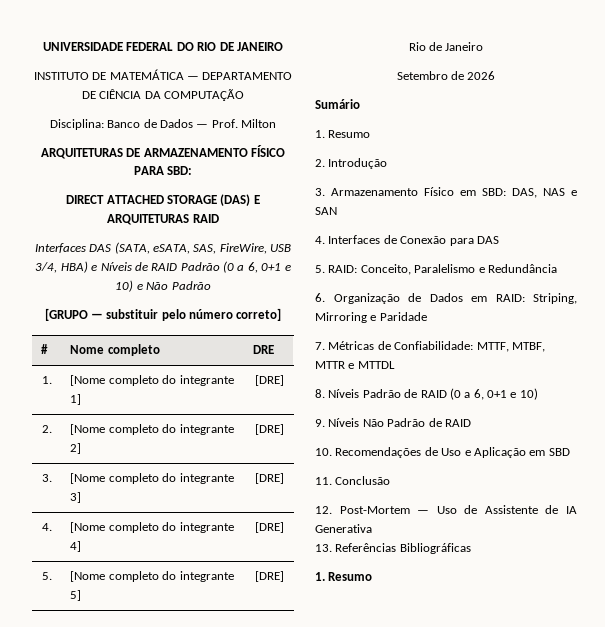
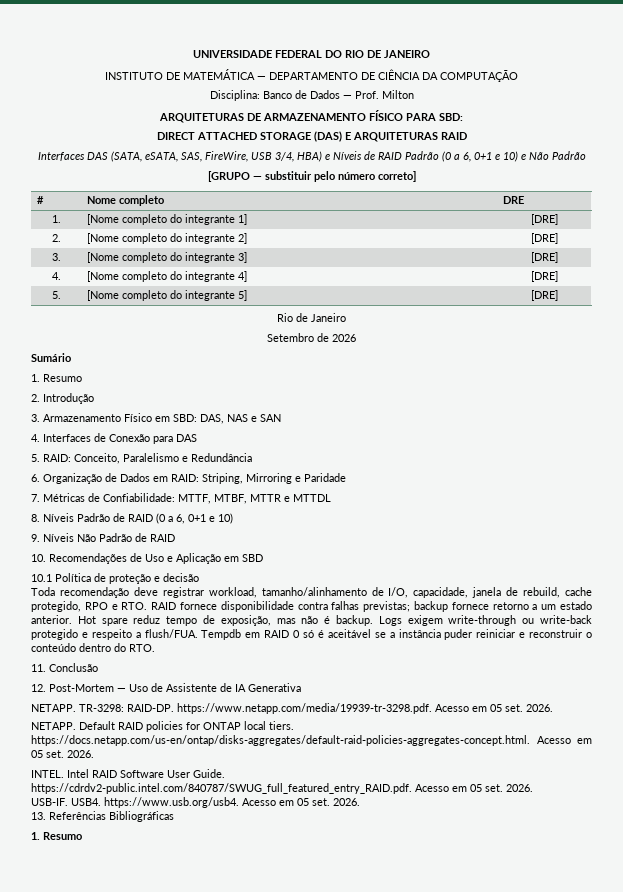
+ 10.1 Política de proteção e decisão
+ Toda recomendação deve registrar workload, tamanho/alinhamento de I/O, capacidade, janela de rebuild, cache protegido, RPO e RTO. RAID fornece disponibilidade contra falhas previstas; backup fornece retorno a um estado anterior. Hot spare reduz tempo de exposição, mas não é backup. Logs exigem write-through ou write-back protegido e respeito a flush/FUA. Tempdb em RAID 0 só é aceitável se a instância puder reiniciar e reconstruir o conteúdo dentro do RTO.
+ NETAPP. TR-3298: RAID-DP. https://www.netapp.com/media/19939-tr-3298.pdf. Acesso em 05 set. 2026.
+ NETAPP. Default RAID policies for ONTAP local tiers. https://docs.netapp.com/us-en/ontap/disks-aggregates/default-raid-policies-aggregates-concept.html. Acesso em 05 set. 2026.
+ INTEL. Intel RAID Software User Guide. https://cdrdv2-public.intel.com/840787/SWUG_full_featured_entry_RAID.pdf. Acesso em 05 set. 2026.
+ USB-IF. USB4. https://www.usb.org/usb4. Acesso em 05 set. 2026.

